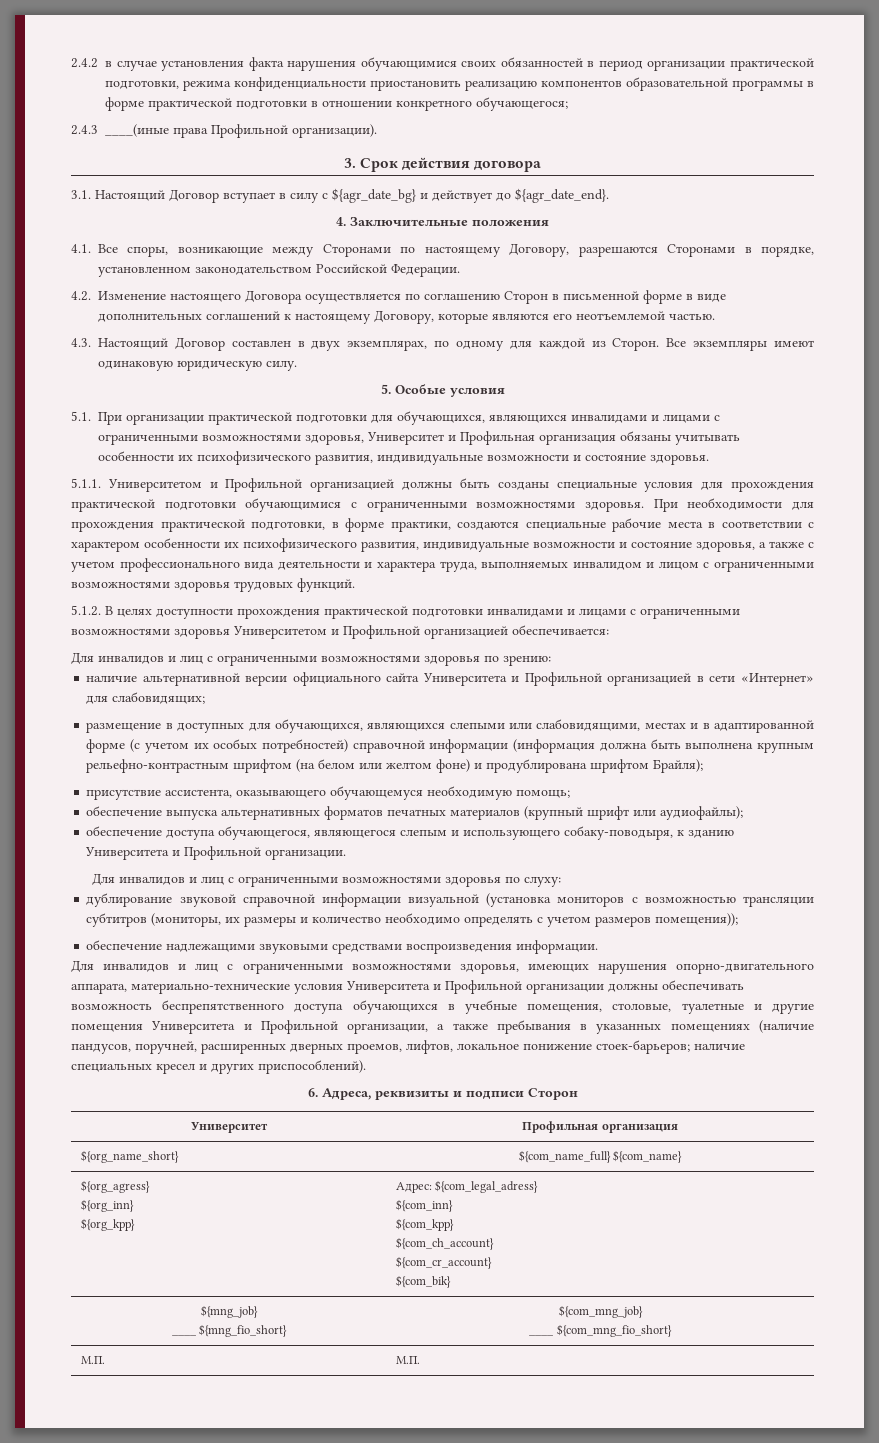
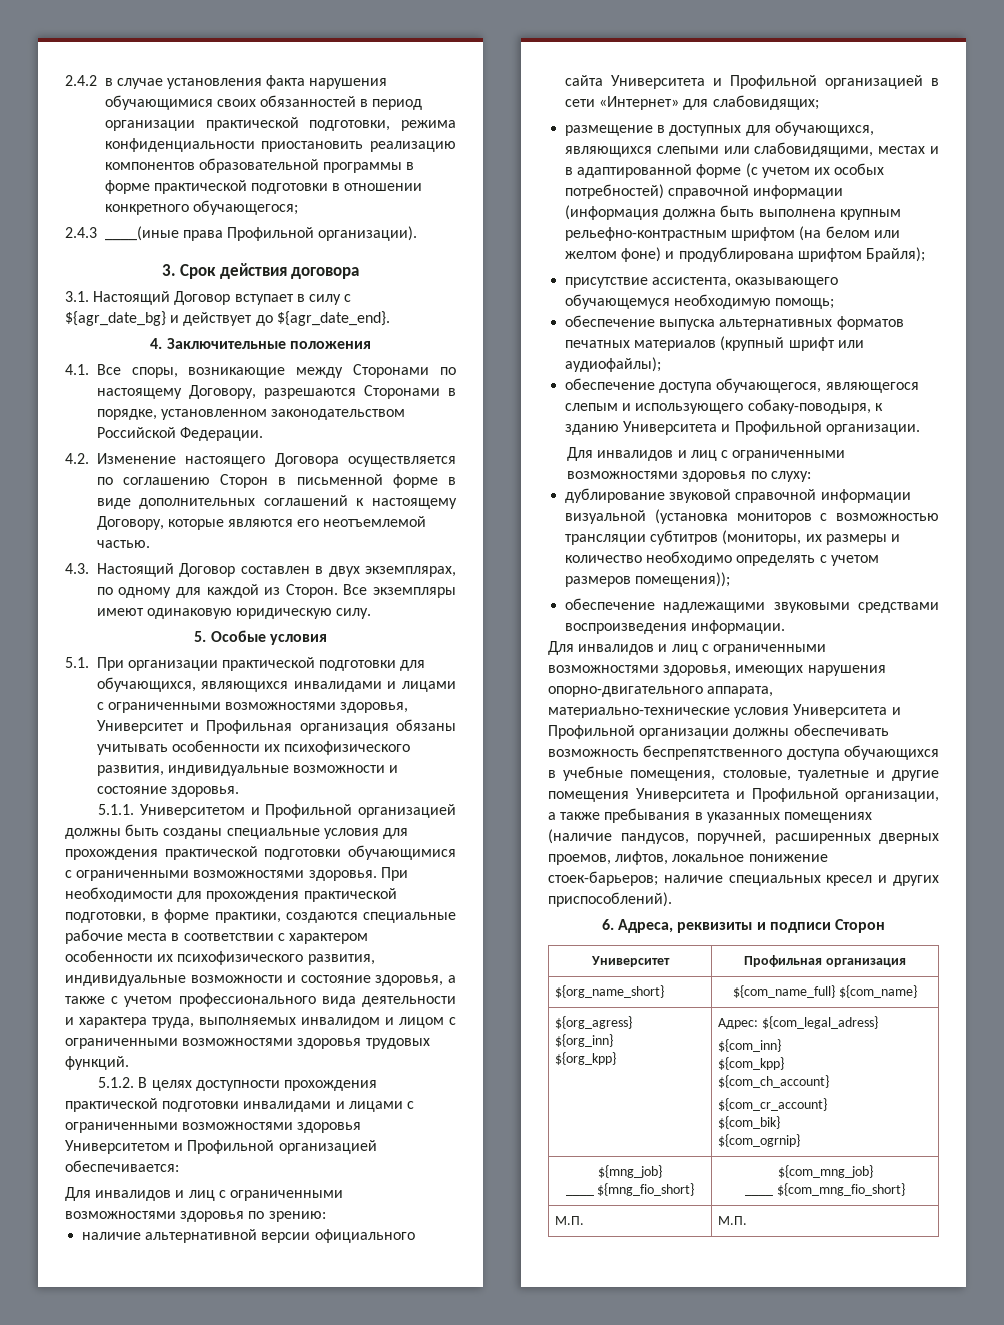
  ${org_agress}
  ${org_inn}
  ${org_kpp} | Адрес: ${com_legal_adress}
  ${com_inn}
  ${com_kpp}
  ${com_ch_account}
  ${com_cr_account}
  ${com_bik}
+ ${com_ogrnip}

